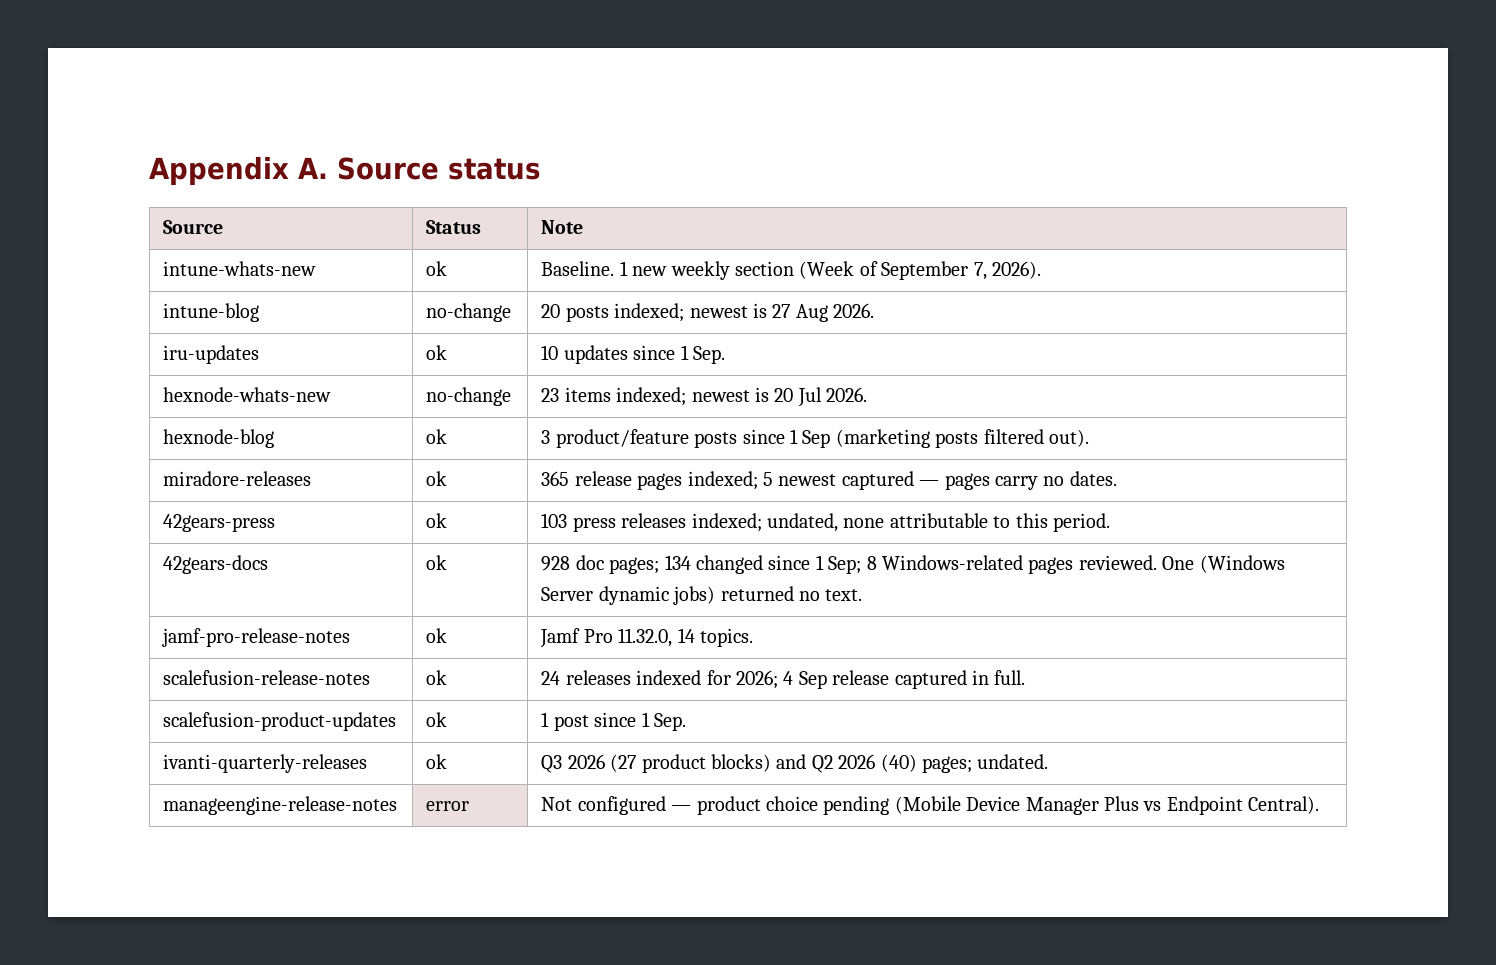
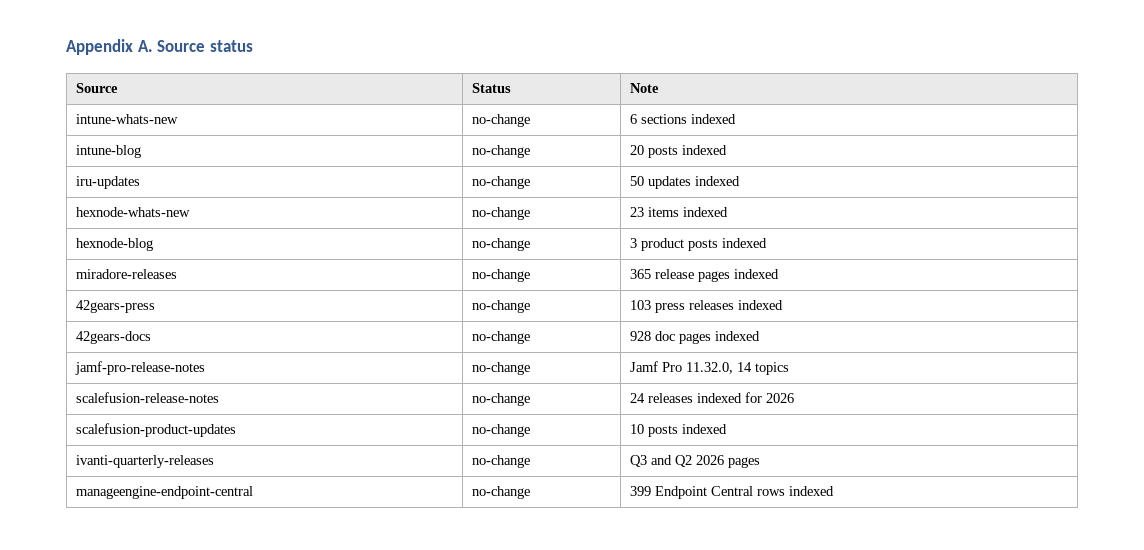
- intune-whats-new | ok | Baseline. 1 new weekly section (Week of September 7, 2026).
- intune-blog | no-change | 20 posts indexed; newest is 27 Aug 2026.
- iru-updates | ok | 10 updates since 1 Sep.
- hexnode-whats-new | no-change | 23 items indexed; newest is 20 Jul 2026.
+ intune-whats-new | no-change | 6 sections indexed
+ intune-blog | no-change | 20 posts indexed
+ iru-updates | no-change | 50 updates indexed
+ hexnode-whats-new | no-change | 23 items indexed
- hexnode-blog | ok | 3 product/feature posts since 1 Sep (marketing posts filtered out).
+ hexnode-blog | no-change | 3 product posts indexed
- miradore-releases | ok | 365 release pages indexed; 5 newest captured — pages carry no dates.
+ miradore-releases | no-change | 365 release pages indexed
- 42gears-press | ok | 103 press releases indexed; undated, none attributable to this period.
+ 42gears-press | no-change | 103 press releases indexed
- 42gears-docs | ok | 928 doc pages; 134 changed since 1 Sep; 8 Windows-related pages reviewed. One (Windows Server dynamic jobs) returned no text.
+ 42gears-docs | no-change | 928 doc pages indexed
- jamf-pro-release-notes | ok | Jamf Pro 11.32.0, 14 topics.
+ jamf-pro-release-notes | no-change | Jamf Pro 11.32.0, 14 topics
- scalefusion-release-notes | ok | 24 releases indexed for 2026; 4 Sep release captured in full.
- scalefusion-product-updates | ok | 1 post since 1 Sep.
+ scalefusion-release-notes | no-change | 24 releases indexed for 2026
+ scalefusion-product-updates | no-change | 10 posts indexed
- ivanti-quarterly-releases | ok | Q3 2026 (27 product blocks) and Q2 2026 (40) pages; undated.
- manageengine-release-notes | error | Not configured — product choice pending (Mobile Device Manager Plus vs Endpoint Central).
+ ivanti-quarterly-releases | no-change | Q3 and Q2 2026 pages
+ manageengine-endpoint-central | no-change | 399 Endpoint Central rows indexed

